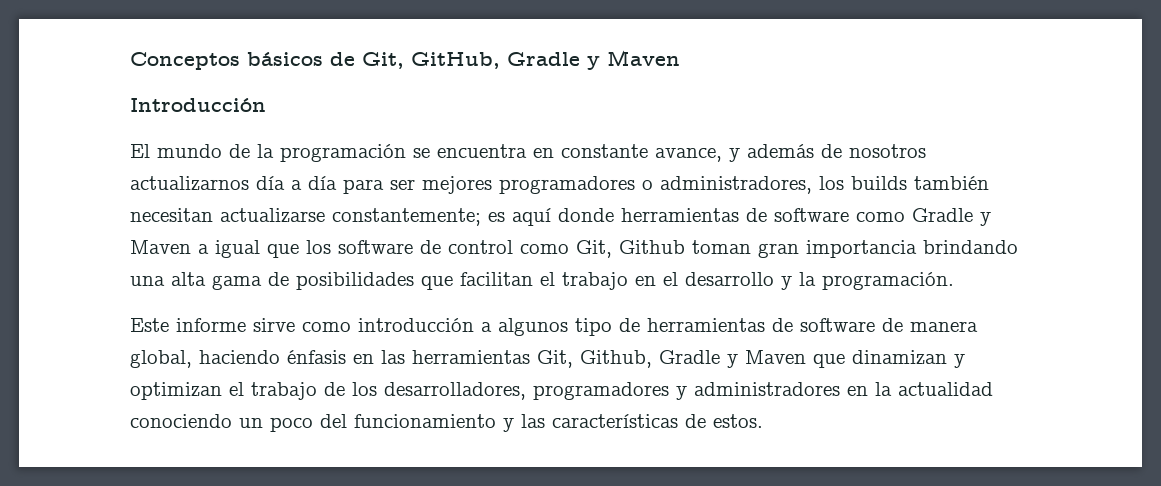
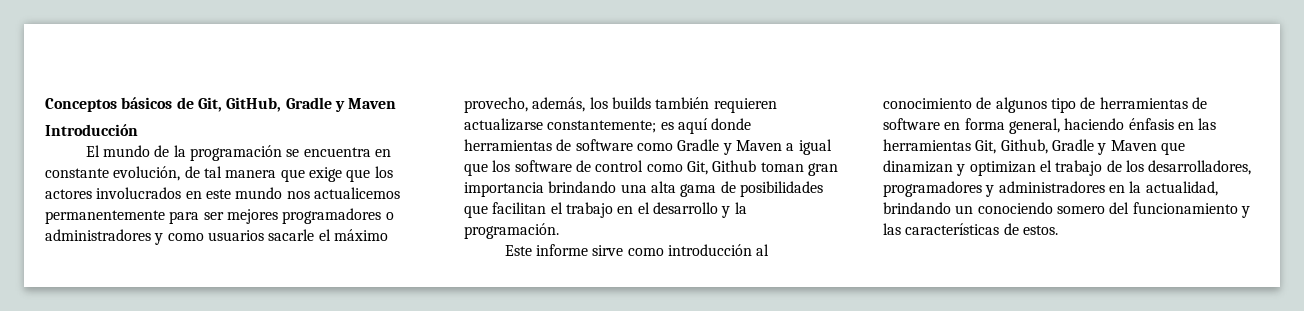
- El mundo de la programación se encuentra en constante avance, y además de nosotros actualizarnos día a día para ser mejores programadores o administradores, los builds también necesitan actualizarse constantemente; es aquí donde herramientas de software como Gradle y Maven a igual que los software de control como Git, Github toman gran importancia brindando una alta gama de posibilidades que facilitan el trabajo en el desarrollo y la programación.
+ El mundo de la programación se encuentra en constante evolución, de tal manera que exige que los actores involucrados en este mundo nos actualicemos permanentemente para ser mejores programadores o administradores y como usuarios sacarle el máximo provecho, además, los builds también requieren actualizarse constantemente; es aquí donde herramientas de software como Gradle y Maven a igual que los software de control como Git, Github toman gran importancia brindando una alta gama de posibilidades que facilitan el trabajo en el desarrollo y la programación.
- Este informe sirve como introducción a algunos tipo de herramientas de software de manera global, haciendo énfasis en las herramientas Git, Github, Gradle y Maven que dinamizan y optimizan el trabajo de los desarrolladores, programadores y administradores en la actualidad conociendo un poco del funcionamiento y las características de estos.
+ Este informe sirve como introducción al conocimiento de algunos tipo de herramientas de software en forma general, haciendo énfasis en las herramientas Git, Github, Gradle y Maven que dinamizan y optimizan el trabajo de los desarrolladores, programadores y administradores en la actualidad, brindando un conociendo somero del funcionamiento y las características de estos.

